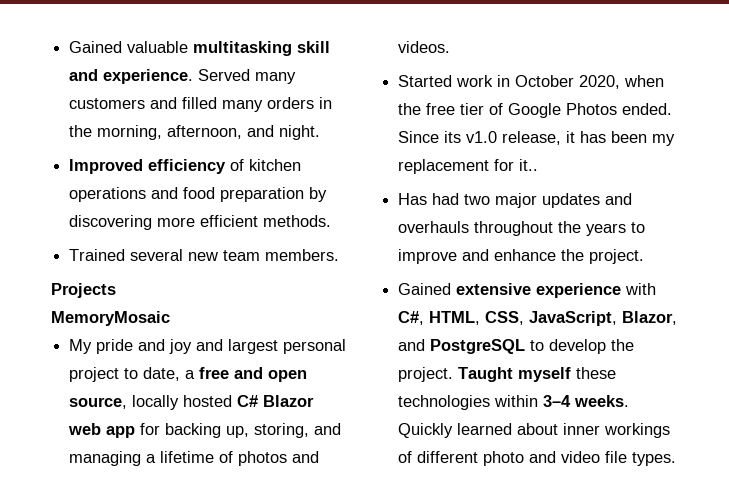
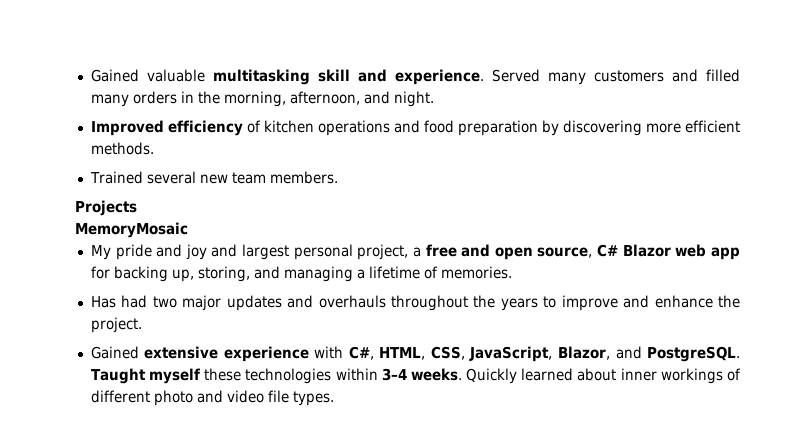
- My pride and joy and largest personal project to date, a free and open source, locally hosted C# Blazor web app for backing up, storing, and managing a lifetime of photos and videos.
- Started work in October 2020, when the free tier of Google Photos ended. Since its v1.0 release, it has been my replacement for it..
+ My pride and joy and largest personal project, a free and open source, C# Blazor web app for backing up, storing, and managing a lifetime of memories.
- Gained extensive experience with C#, HTML, CSS, JavaScript, Blazor, and PostgreSQL to develop the project.
+ Gained extensive experience with C#, HTML, CSS, JavaScript, Blazor, and PostgreSQL.

